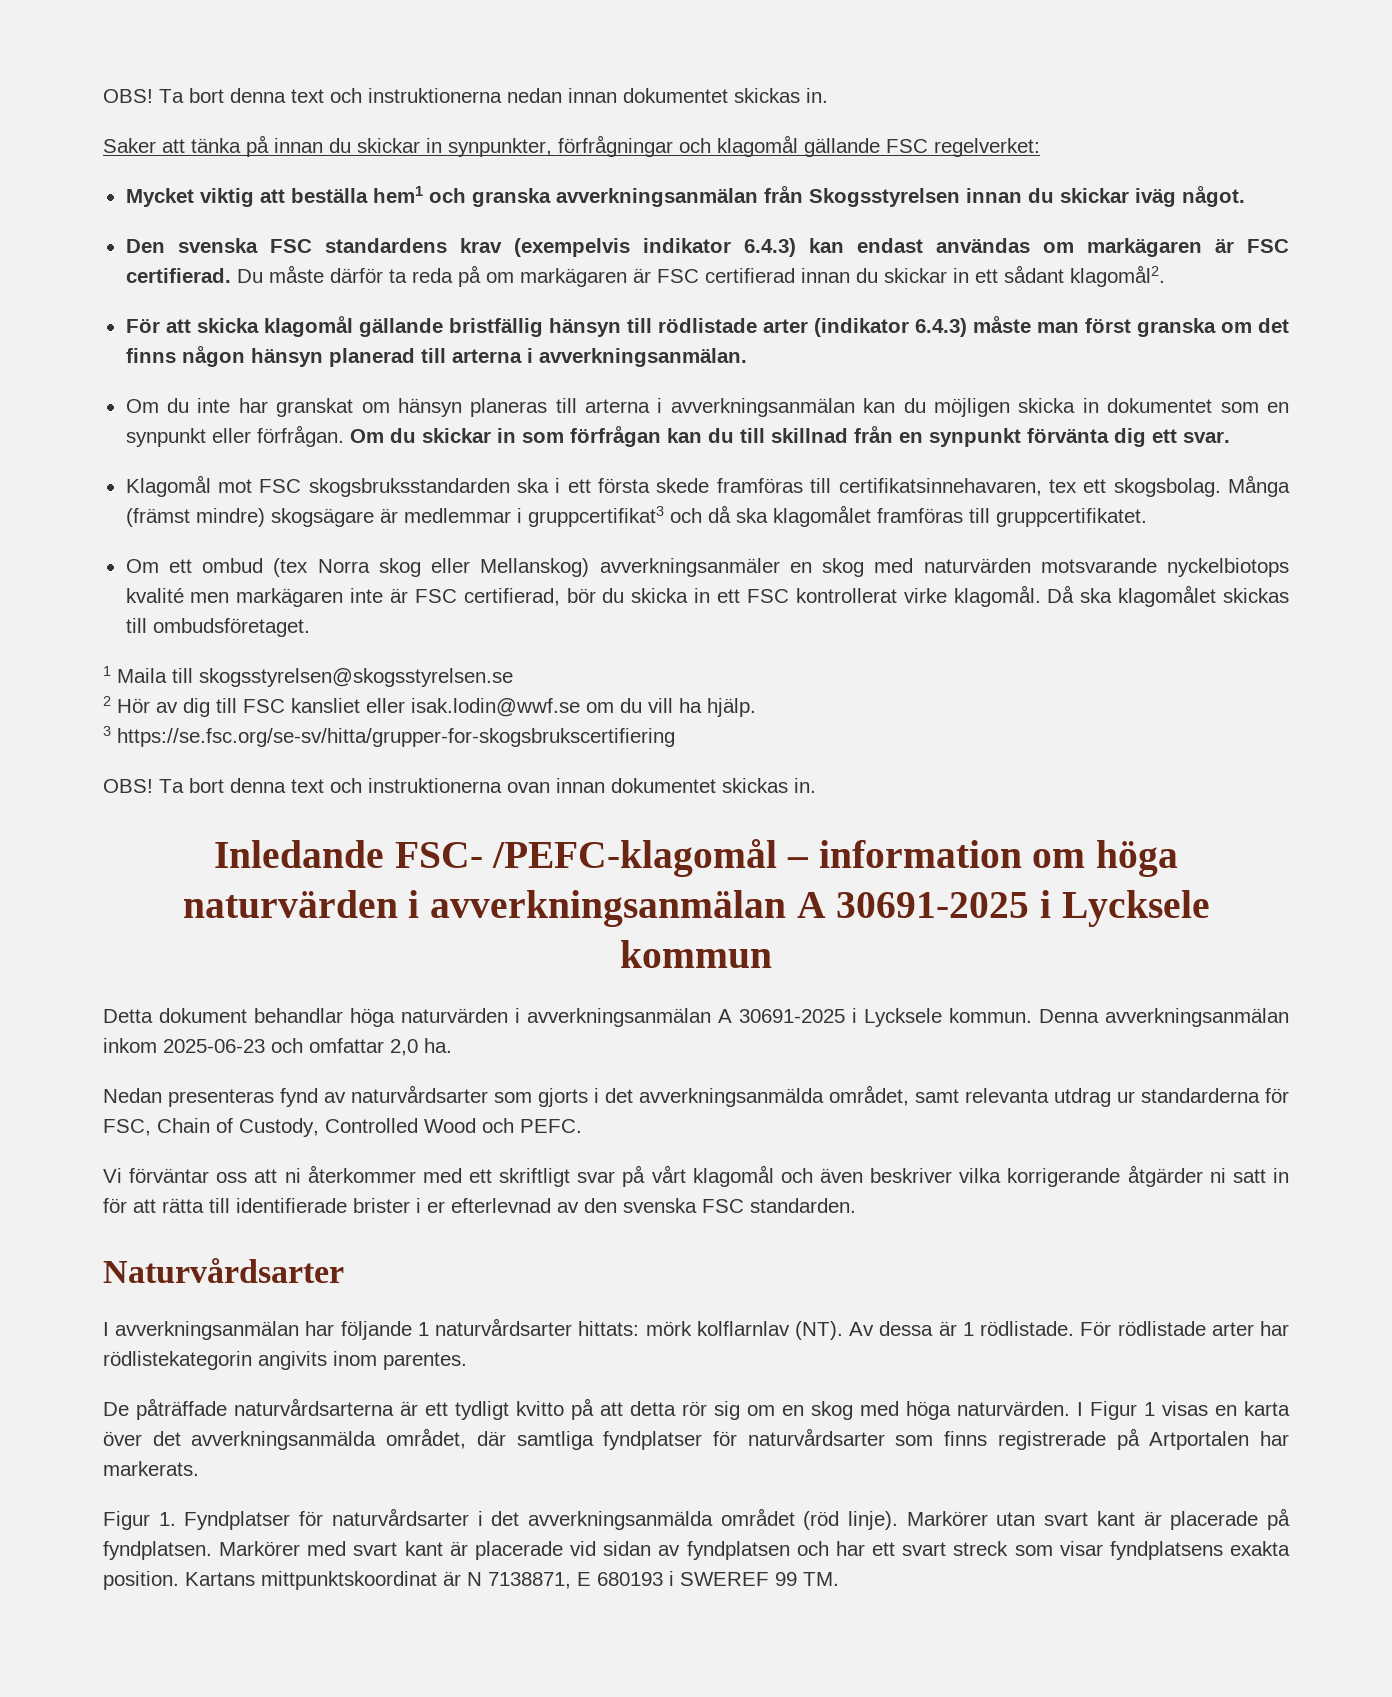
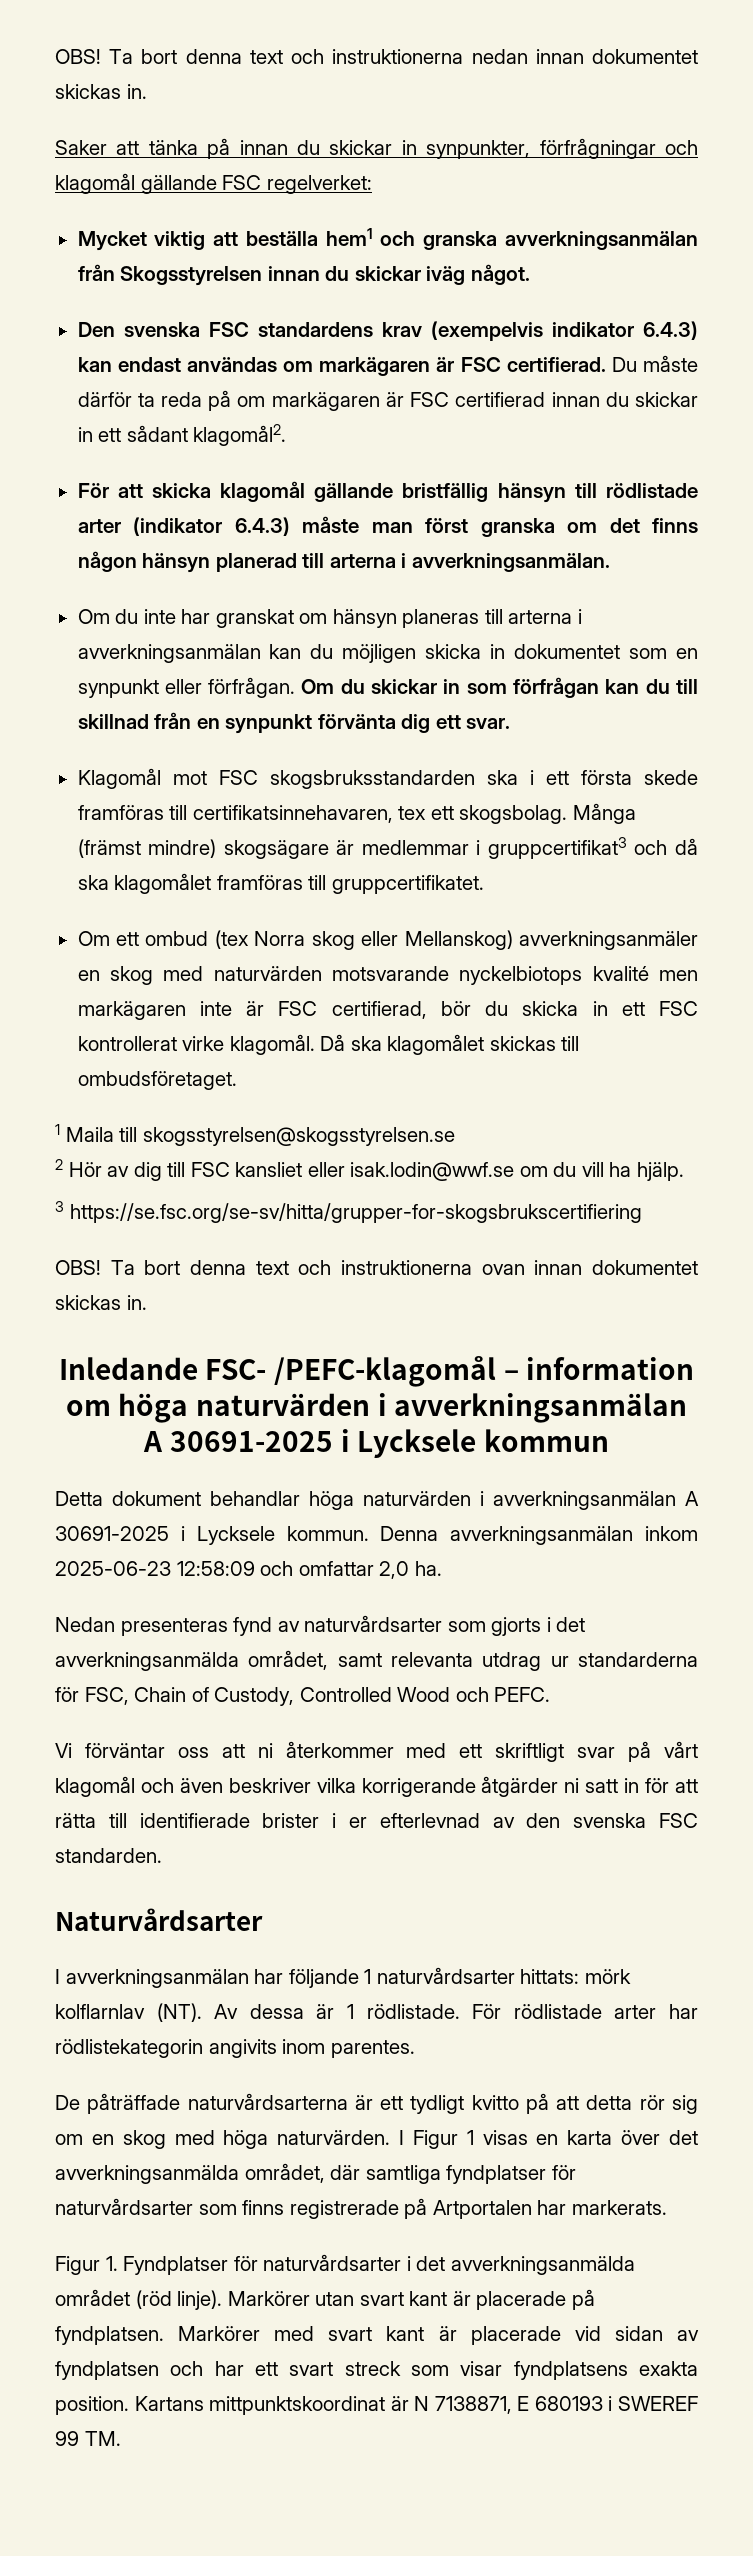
- Denna avverkningsanmälan inkom 2025-06-23 och omfattar 2,0 ha.
+ Denna avverkningsanmälan inkom 2025-06-23 12:58:09 och omfattar 2,0 ha.

